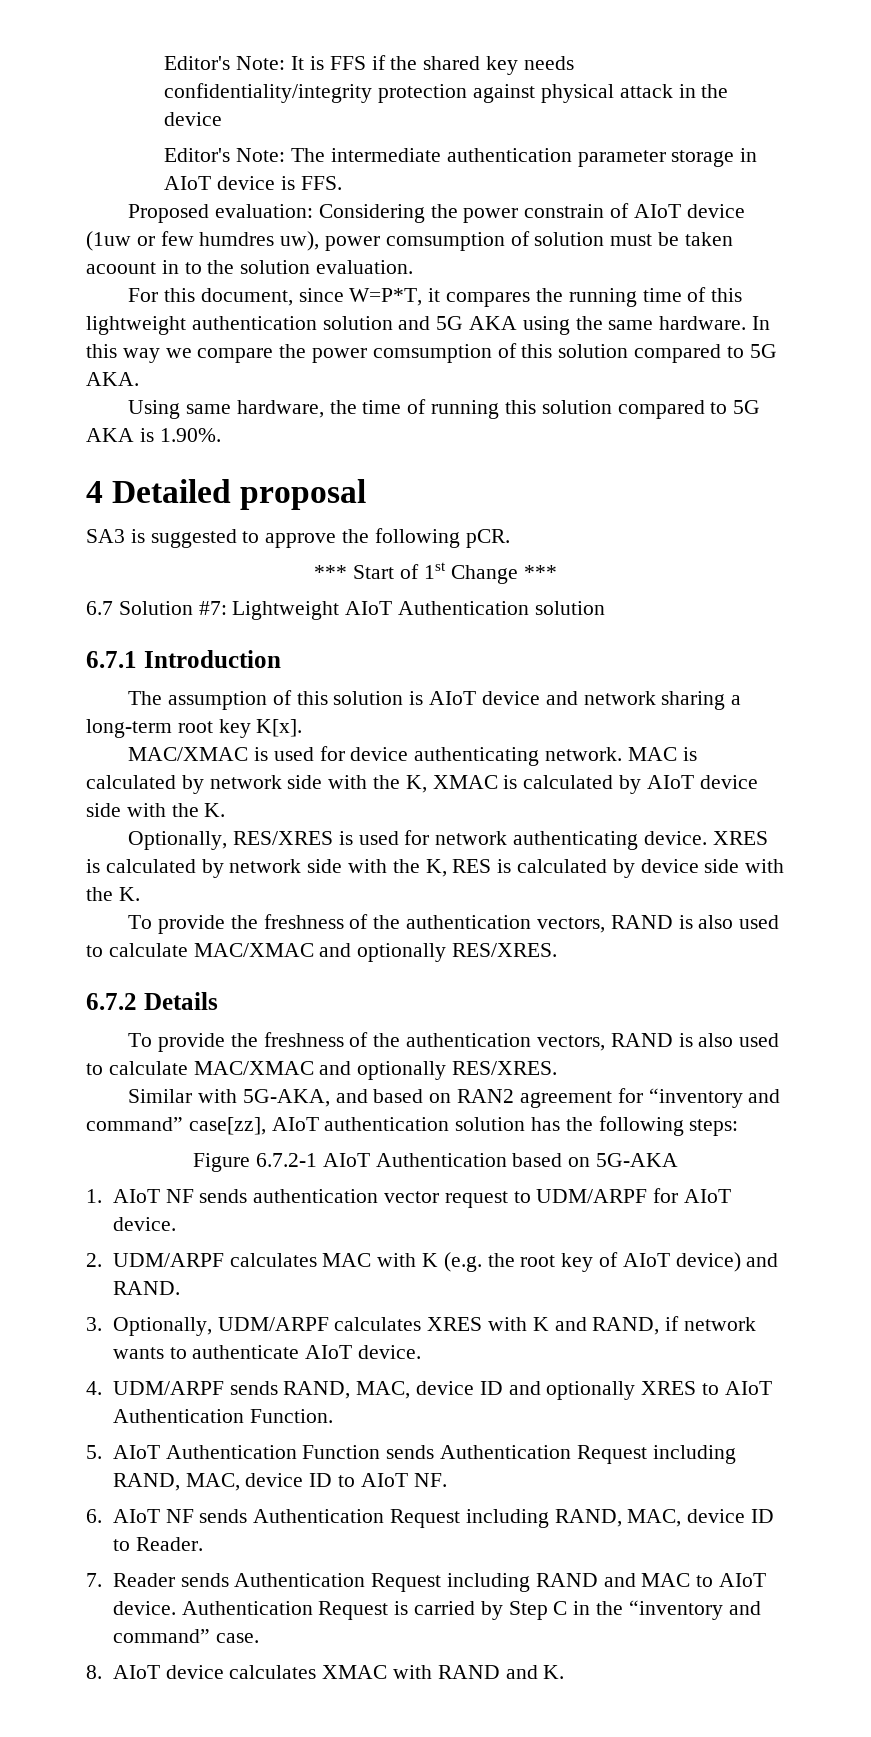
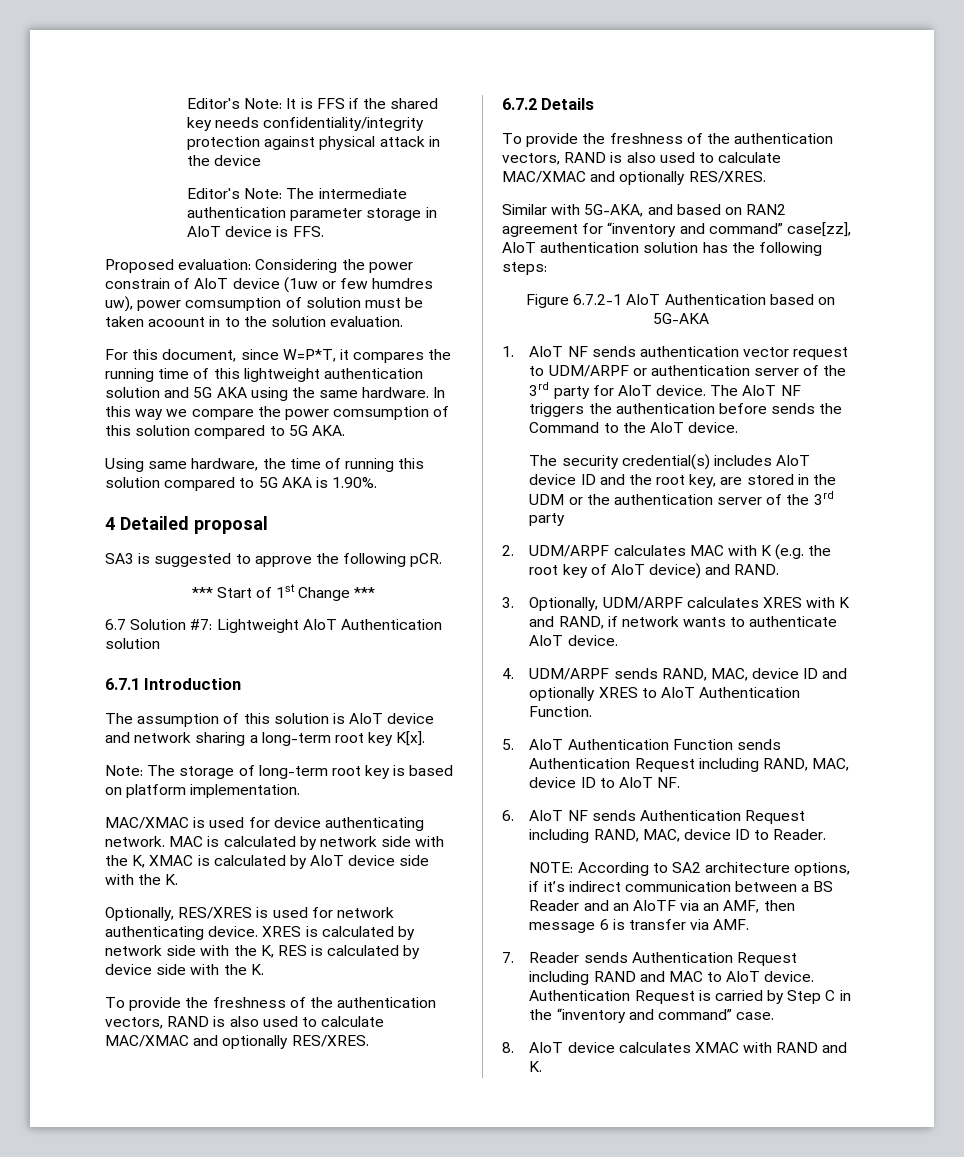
+ Note: The storage of long-term root key is based on platform implementation.
- 1. AIoT NF sends authentication vector request to UDM/ARPF for AIoT device.
+ 1. AIoT NF sends authentication vector request to UDM/ARPF or authentication server of the 3rd party for AIoT device. The AIoT NF triggers the authentication before sends the Command to the AIoT device.
+ The security credential(s) includes AIoT device ID and the root key, are stored in the UDM or the authentication server of the 3rd party
+ NOTE: According to SA2 architecture options, if it’s indirect communication between a BS Reader and an AIoTF via an AMF, then message 6 is transfer via AMF.

